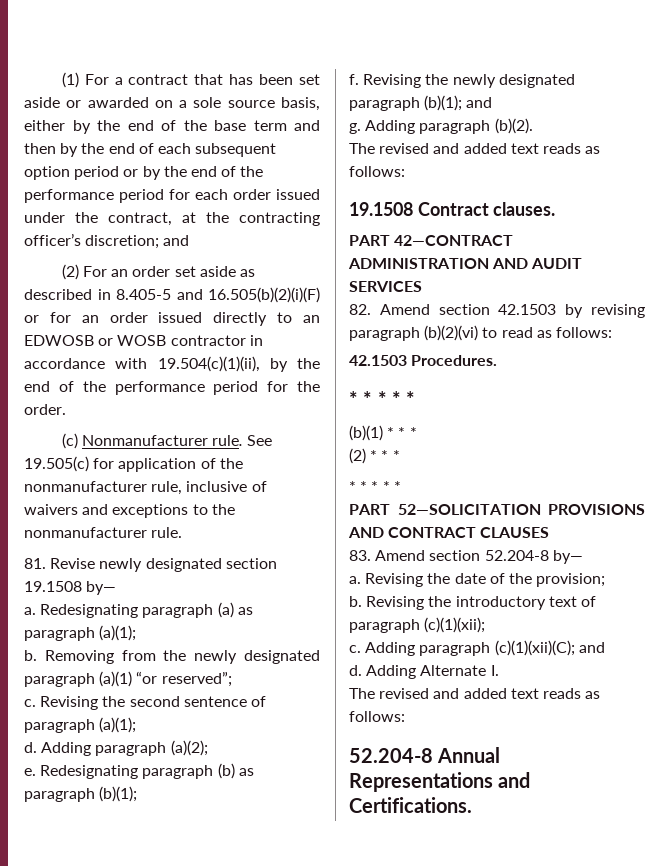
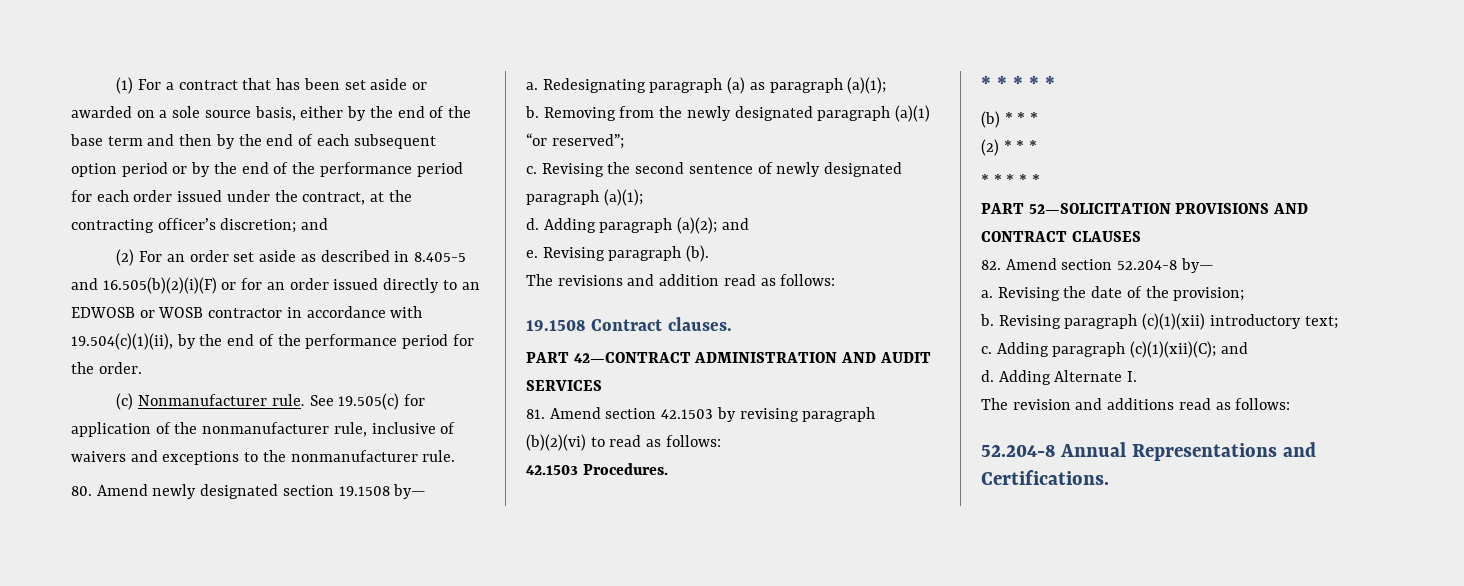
- 81. Revise newly designated section 19.1508 by—
+ 80. Amend newly designated section 19.1508 by—
- Revising the second sentence of paragraph (a)(1);
+ Revising the second sentence of newly designated paragraph (a)(1);
- Adding paragraph (a)(2);
+ Adding paragraph (a)(2); and
- Redesignating paragraph (b) as paragraph (b)(1);
- f. Revising the newly designated paragraph (b)(1); and
- g. Adding paragraph (b)(2).
- The revised and added text reads as follows:
+ Revising paragraph (b).
+ The revisions and addition read as follows:
- 82. Amend section 42.1503 by revising paragraph (b)(2)(vi) to read as follows:
+ 81. Amend section 42.1503 by revising paragraph (b)(2)(vi) to read as follows:
- (b)(1) * * *
+ (b) * * *
- 83. Amend section 52.204-8 by—
+ 82. Amend section 52.204-8 by—
- Revising the introductory text of paragraph (c)(1)(xii);
+ Revising paragraph (c)(1)(xii) introductory text;
  Adding Alternate I.
- The revised and added text reads as follows:
+ The revision and additions read as follows:

